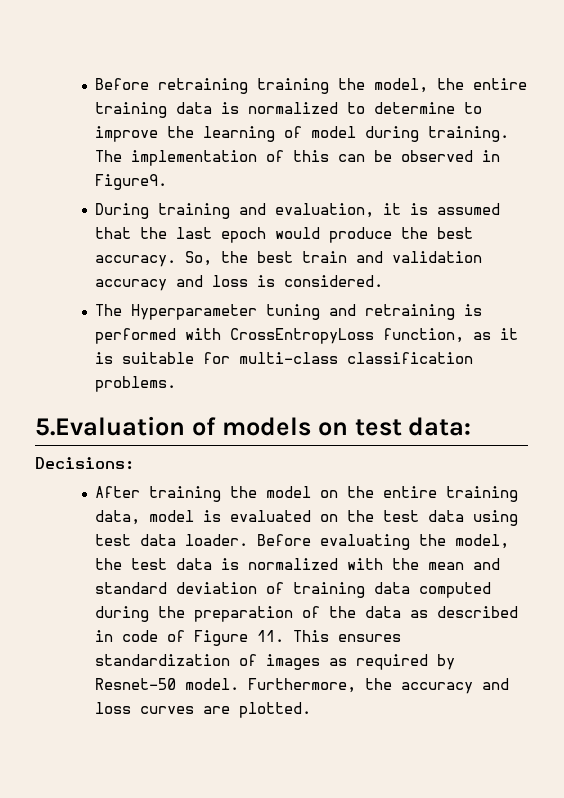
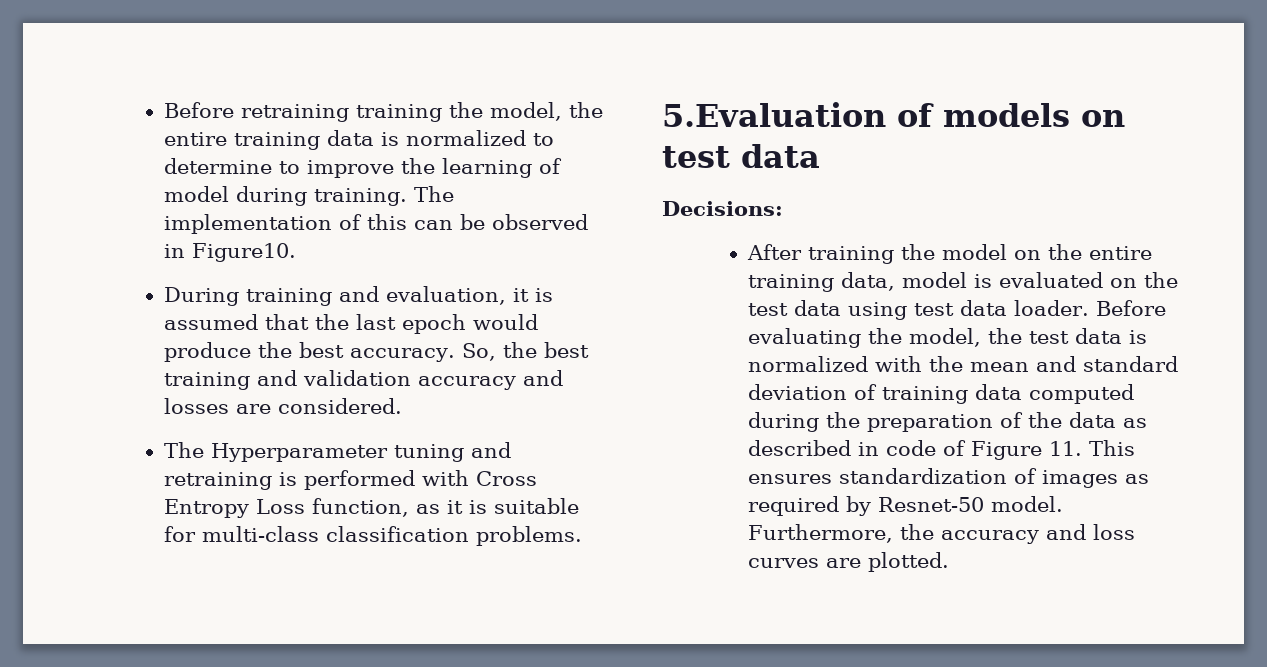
- The implementation of this can be observed in Figure9.
+ The implementation of this can be observed in Figure10.
- So, the best train and validation accuracy and loss is considered.
+ So, the best training and validation accuracy and losses are considered.
- The Hyperparameter tuning and retraining is performed with CrossEntropyLoss function, as it is suitable for multi-class classification problems.
+ The Hyperparameter tuning and retraining is performed with Cross Entropy Loss function, as it is suitable for multi-class classification problems.
- 5.Evaluation of models on test data:
+ 5.Evaluation of models on test data

